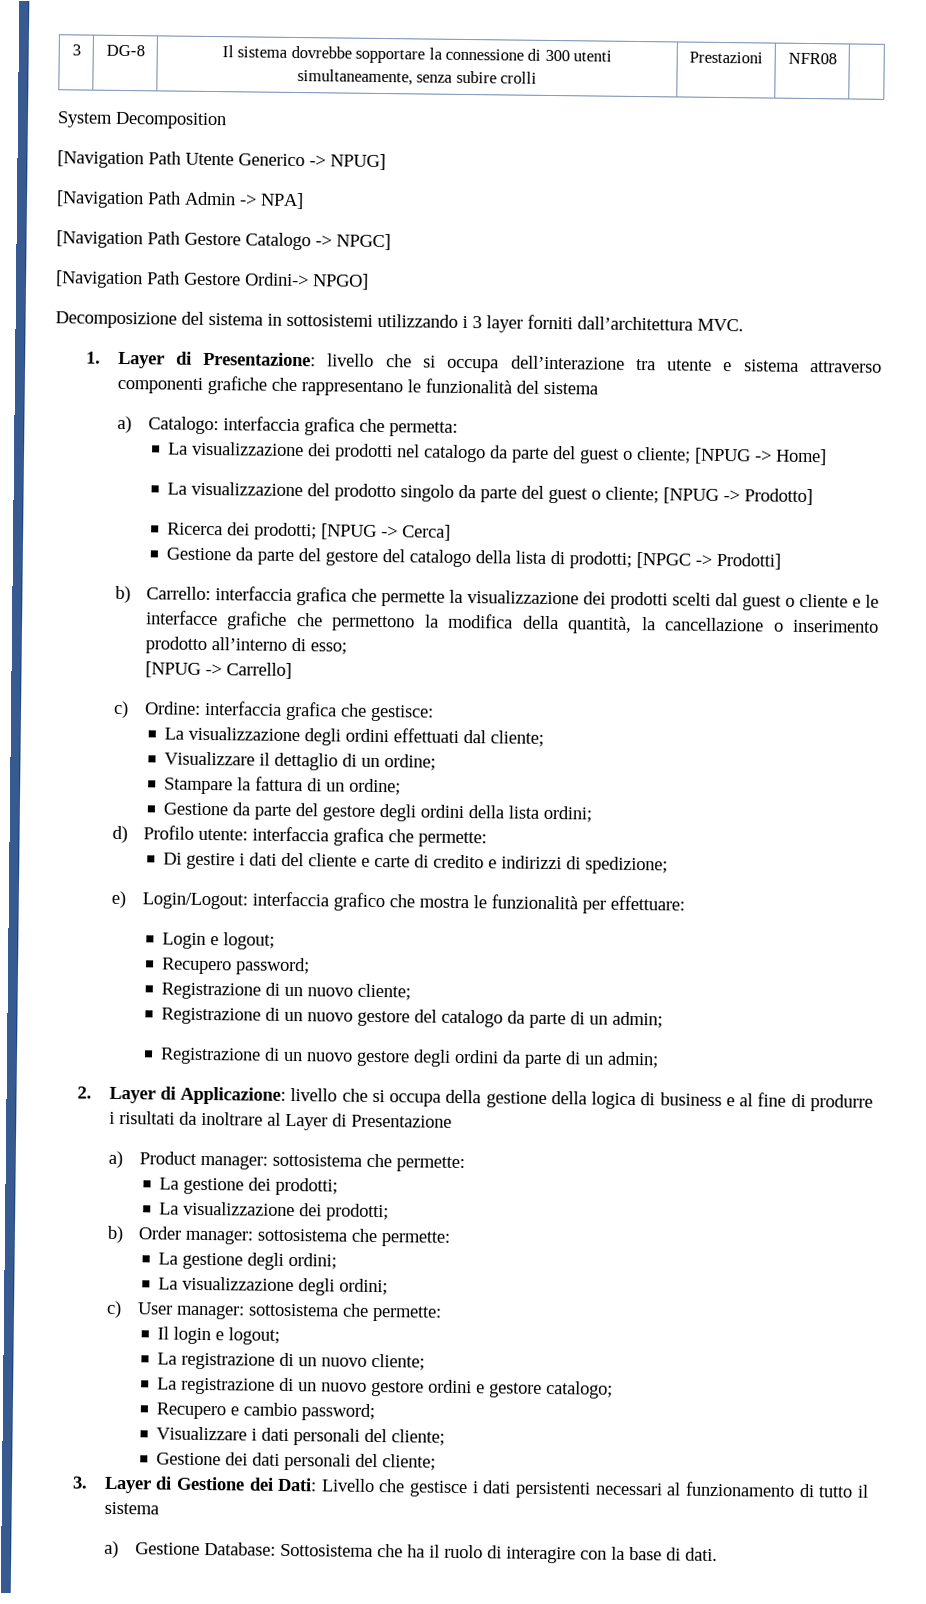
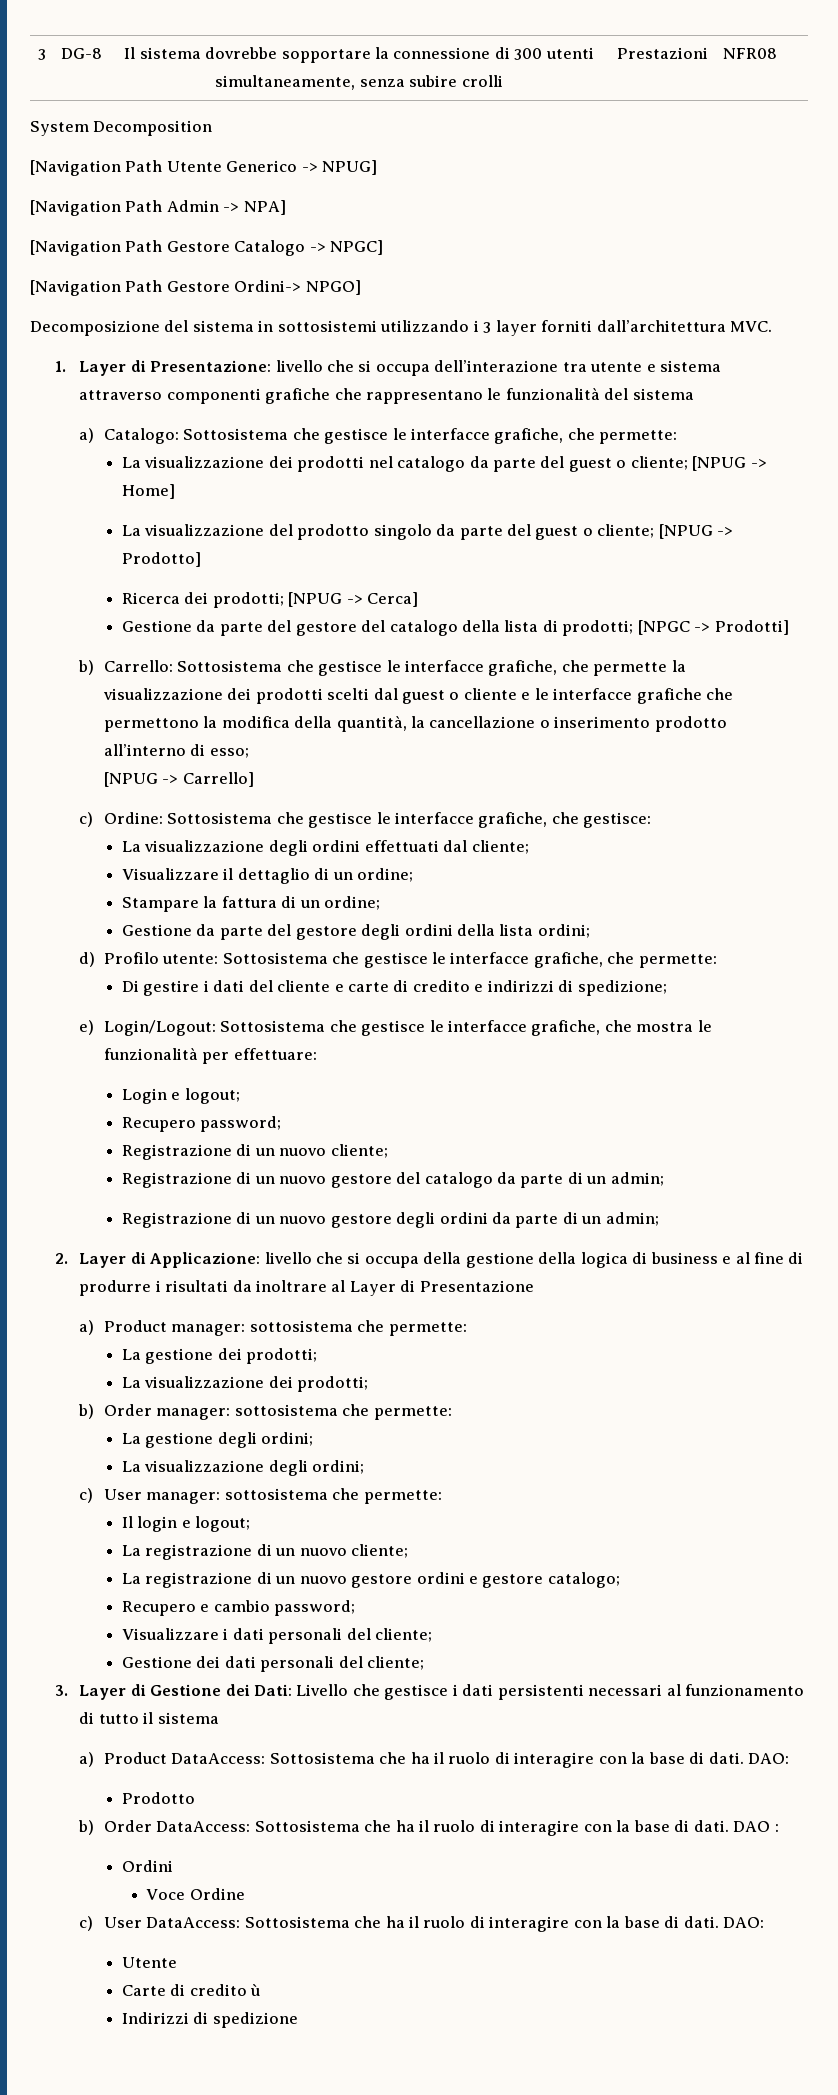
- a) Catalogo: interfaccia grafica che permetta:
+ a) Catalogo: Sottosistema che gestisce le interfacce grafiche, che permette:
- b) Carrello: interfaccia grafica che permette la visualizzazione dei prodotti scelti dal guest o cliente e le interfacce grafiche che permettono la modifica della quantità, la cancellazione o inserimento prodotto all’interno di esso;
+ b) Carrello: Sottosistema che gestisce le interfacce grafiche, che permette la visualizzazione dei prodotti scelti dal guest o cliente e le interfacce grafiche che permettono la modifica della quantità, la cancellazione o inserimento prodotto all’interno di esso;
- c) Ordine: interfaccia grafica che gestisce:
+ c) Ordine: Sottosistema che gestisce le interfacce grafiche, che gestisce:
- d) Profilo utente: interfaccia grafica che permette:
+ d) Profilo utente: Sottosistema che gestisce le interfacce grafiche, che permette:
- e) Login/Logout: interfaccia grafico che mostra le funzionalità per effettuare:
+ e) Login/Logout: Sottosistema che gestisce le interfacce grafiche, che mostra le funzionalità per effettuare:
- a) Gestione Database: Sottosistema che ha il ruolo di interagire con la base di dati.
+ a) Product DataAccess: Sottosistema che ha il ruolo di interagire con la base di dati. DAO:
+ Prodotto
+ b) Order DataAccess: Sottosistema che ha il ruolo di interagire con la base di dati. DAO :
+ Ordini
+ Voce Ordine
+ c) User DataAccess: Sottosistema che ha il ruolo di interagire con la base di dati. DAO:
+ Utente
+ Carte di credito ù
+ Indirizzi di spedizione

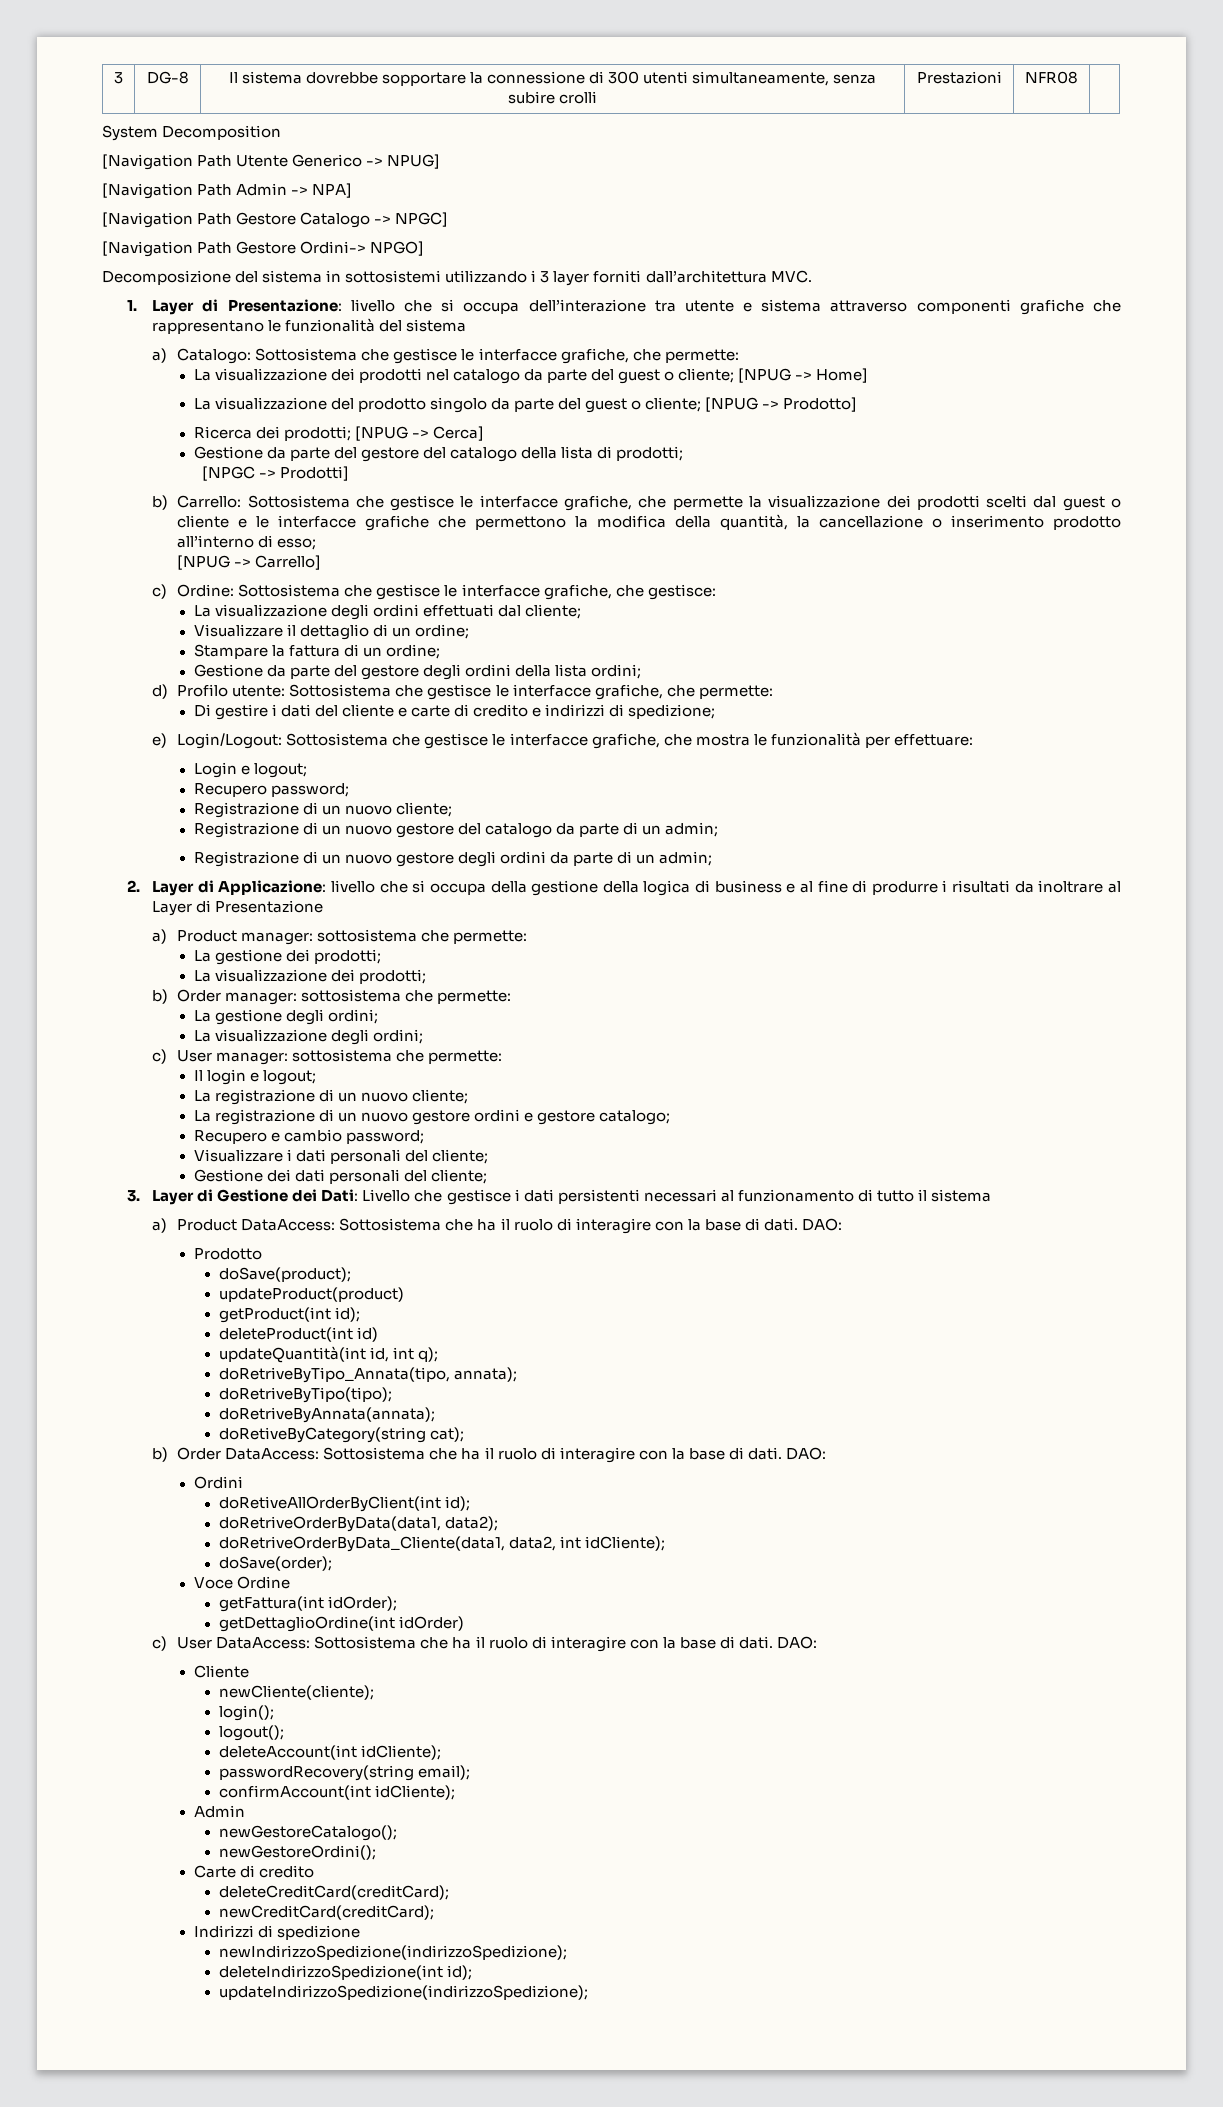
- Gestione da parte del gestore del catalogo della lista di prodotti; [NPGC -> Prodotti]
+ Gestione da parte del gestore del catalogo della lista di prodotti;
+ [NPGC -> Prodotti]
+ doSave(product);
+ updateProduct(product)
+ getProduct(int id);
+ deleteProduct(int id)
+ updateQuantità(int id, int q);
+ doRetriveByTipo_Annata(tipo, annata);
+ doRetriveByTipo(tipo);
+ doRetriveByAnnata(annata);
+ doRetiveByCategory(string cat);
- b) Order DataAccess: Sottosistema che ha il ruolo di interagire con la base di dati. DAO :
+ b) Order DataAccess: Sottosistema che ha il ruolo di interagire con la base di dati. DAO:
+ doRetiveAllOrderByClient(int id);
+ doRetriveOrderByData(data1, data2);
+ doRetriveOrderByData_Cliente(data1, data2, int idCliente);
+ doSave(order);
  Voce Ordine
+ getFattura(int idOrder);
+ getDettaglioOrdine(int idOrder)
  c) User DataAccess: Sottosistema che ha il ruolo di interagire con la base di dati. DAO:
- Utente
+ Cliente
+ newCliente(cliente);
+ login();
+ logout();
+ deleteAccount(int idCliente);
+ passwordRecovery(string email);
+ confirmAccount(int idCliente);
+ Admin
+ newGestoreCatalogo();
+ newGestoreOrdini();
- Carte di credito ù
+ Carte di credito
+ deleteCreditCard(creditCard);
+ newCreditCard(creditCard);
+ newIndirizzoSpedizione(indirizzoSpedizione);
+ deleteIndirizzoSpedizione(int id);
+ updateIndirizzoSpedizione(indirizzoSpedizione);

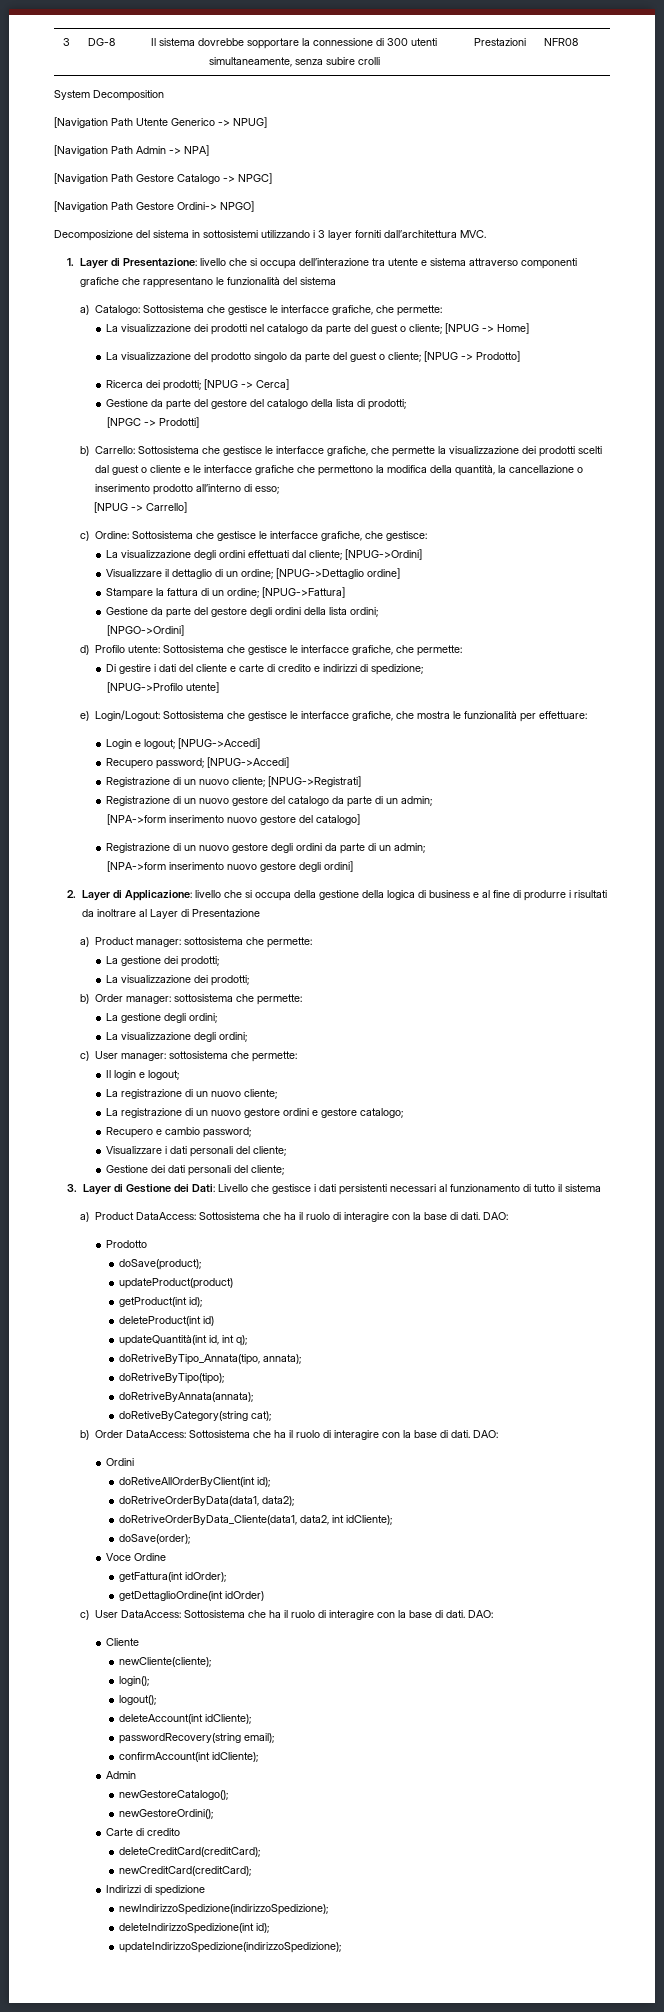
- La visualizzazione degli ordini effettuati dal cliente;
+ La visualizzazione degli ordini effettuati dal cliente; [NPUG->Ordini]
- Visualizzare il dettaglio di un ordine;
+ Visualizzare il dettaglio di un ordine; [NPUG->Dettaglio ordine]
- Stampare la fattura di un ordine;
+ Stampare la fattura di un ordine; [NPUG->Fattura]
+ [NPGO->Ordini]
+ [NPUG->Profilo utente]
- Login e logout;
+ Login e logout; [NPUG->Accedi]
- Recupero password;
+ Recupero password; [NPUG->Accedi]
- Registrazione di un nuovo cliente;
+ Registrazione di un nuovo cliente; [NPUG->Registrati]
+ [NPA->form inserimento nuovo gestore del catalogo]
+ [NPA->form inserimento nuovo gestore degli ordini]

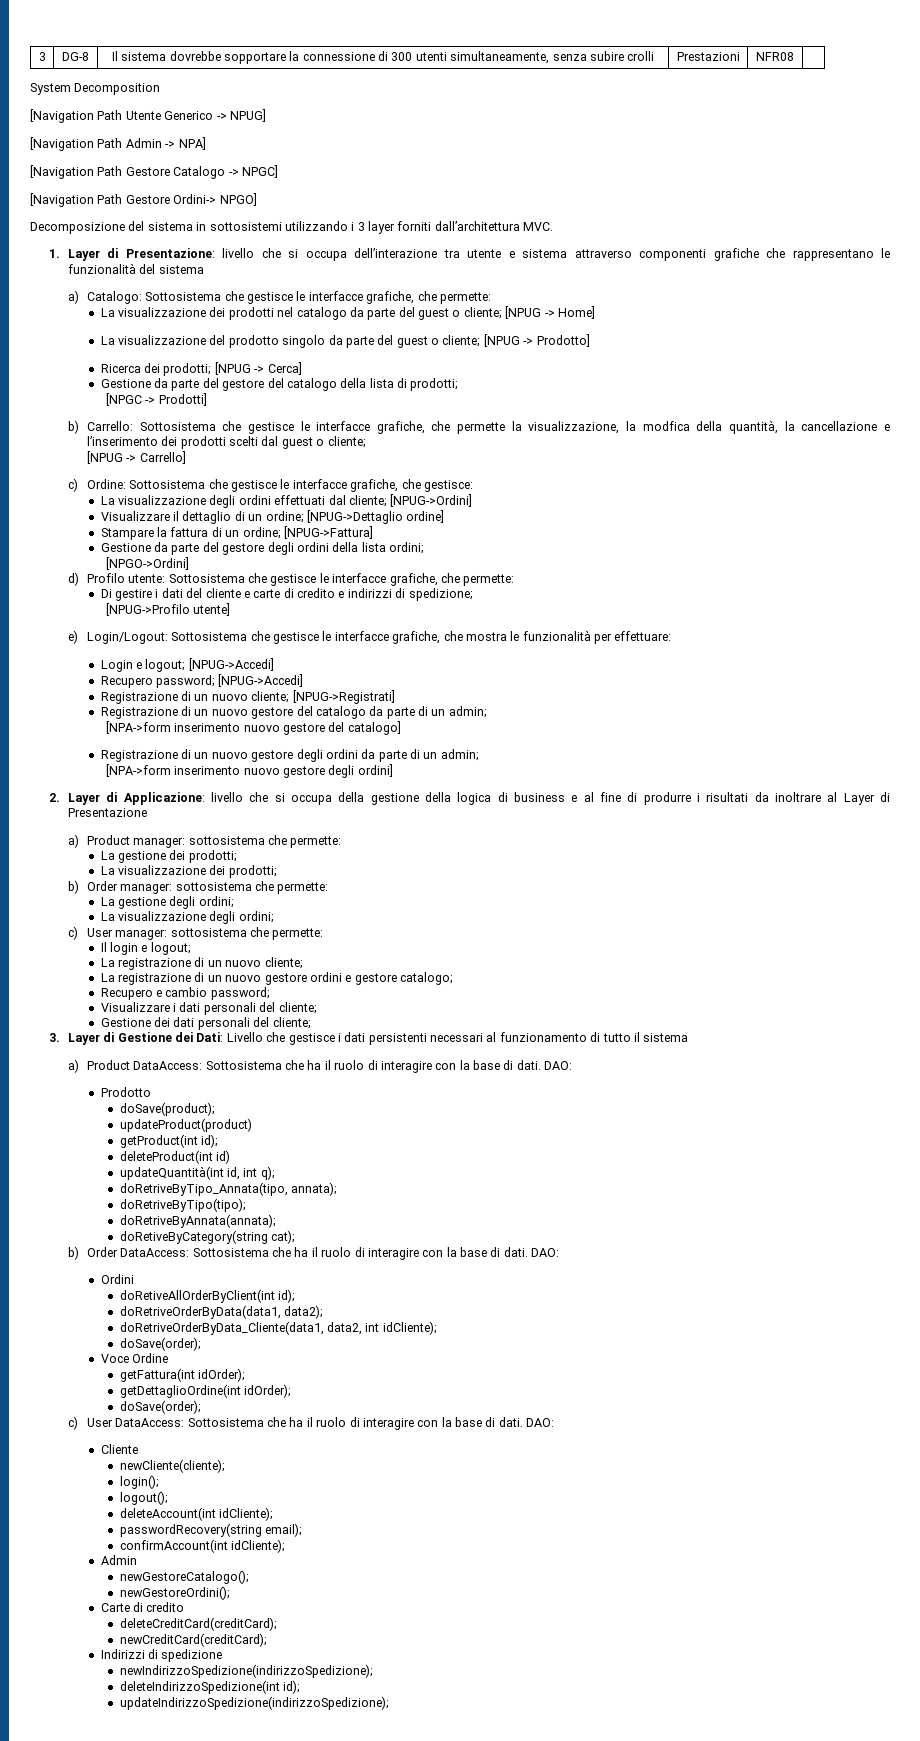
- b) Carrello: Sottosistema che gestisce le interfacce grafiche, che permette la visualizzazione dei prodotti scelti dal guest o cliente e le interfacce grafiche che permettono la modifica della quantità, la cancellazione o inserimento prodotto all’interno di esso;
+ b) Carrello: Sottosistema che gestisce le interfacce grafiche, che permette la visualizzazione, la modfica della quantità, la cancellazione e l’inserimento dei prodotti scelti dal guest o cliente;
- getDettaglioOrdine(int idOrder)
+ getDettaglioOrdine(int idOrder);
+ doSave(order);

